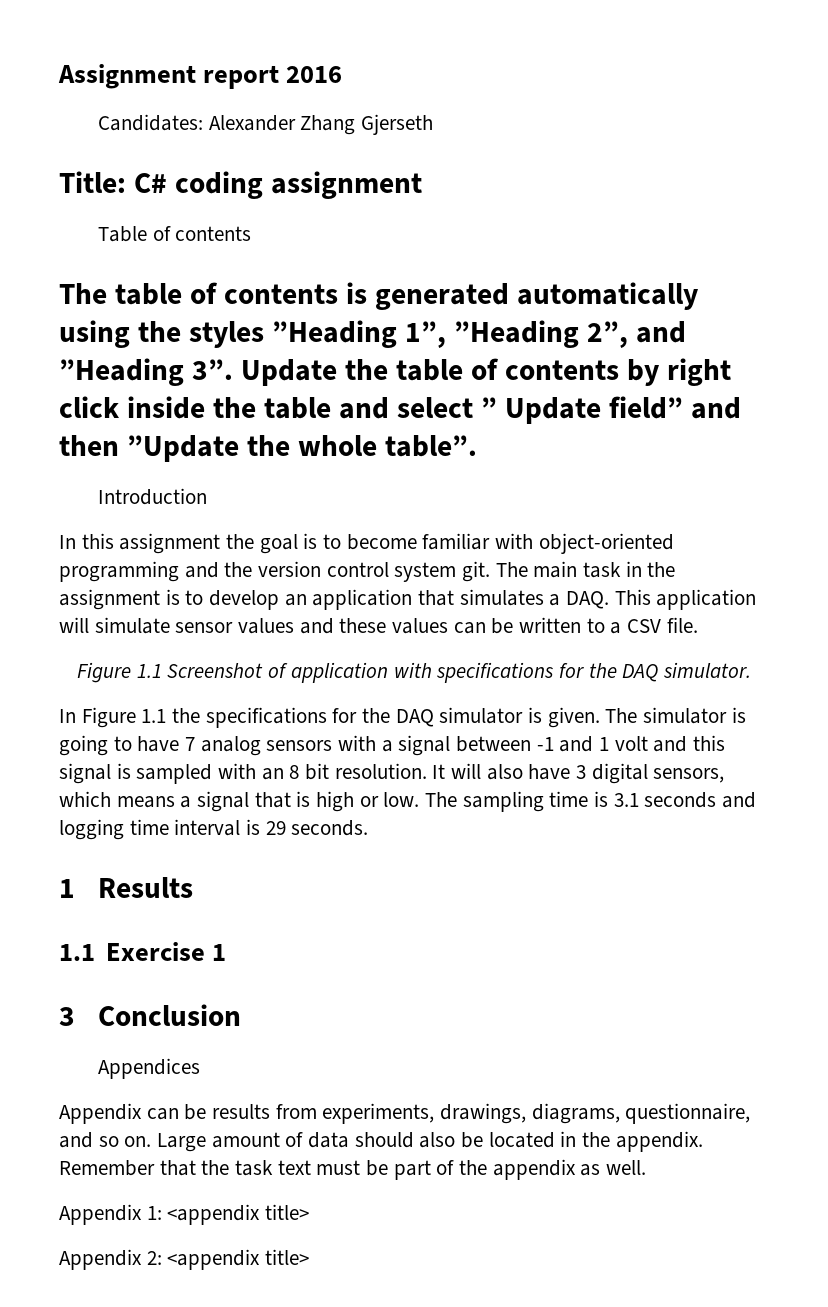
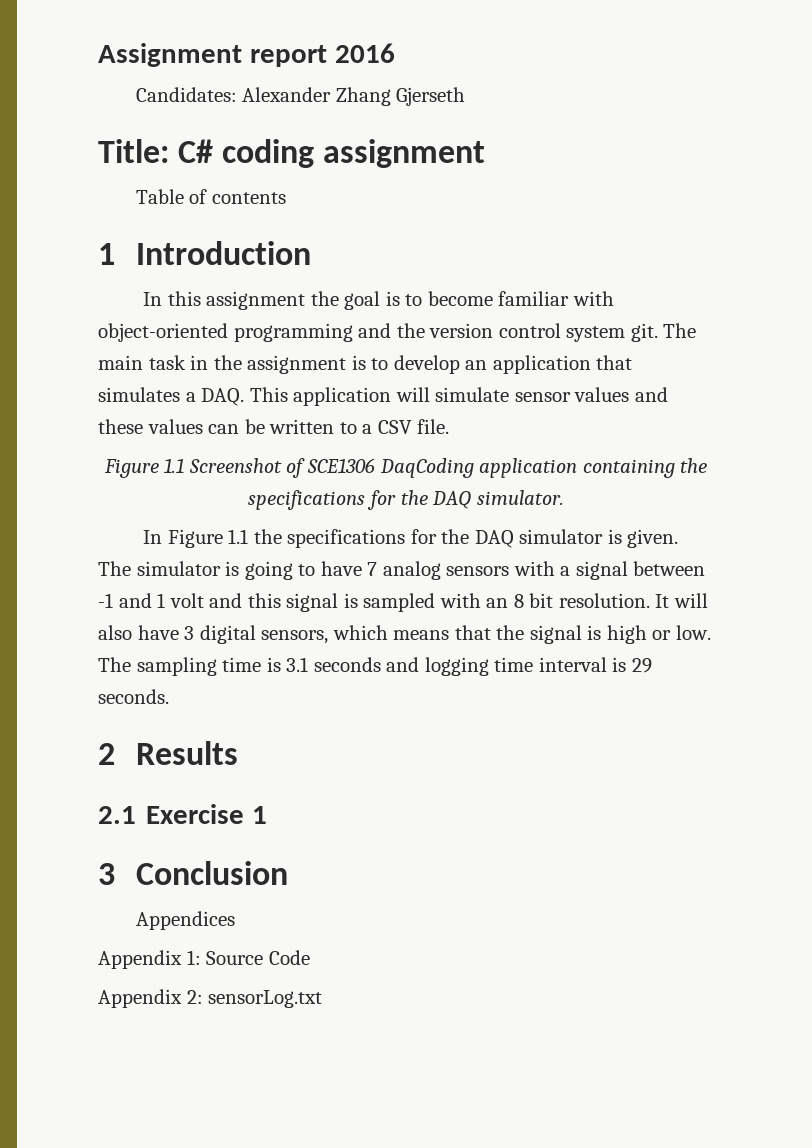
- The table of contents is generated automatically using the styles ”Heading 1”, ”Heading 2”, and ”Heading 3”. Update the table of contents by right click inside the table and select ” Update field” and then ”Update the whole table”.
- Introduction
+ 1 Introduction
- Figure 1.1 Screenshot of application with specifications for the DAQ simulator.
+ Figure 1.1 Screenshot of SCE1306 DaqCoding application containing the specifications for the DAQ simulator.
- It will also have 3 digital sensors, which means a signal that is high or low.
+ It will also have 3 digital sensors, which means that the signal is high or low.
- 1 Results
+ 2 Results
- 1.1 Exercise 1
+ 2.1 Exercise 1
- Appendix can be results from experiments, drawings, diagrams, questionnaire, and so on. Large amount of data should also be located in the appendix. Remember that the task text must be part of the appendix as well.
- Appendix 1: <appendix title>
+ Appendix 1: Source Code
- Appendix 2: <appendix title>
+ Appendix 2: sensorLog.txt

